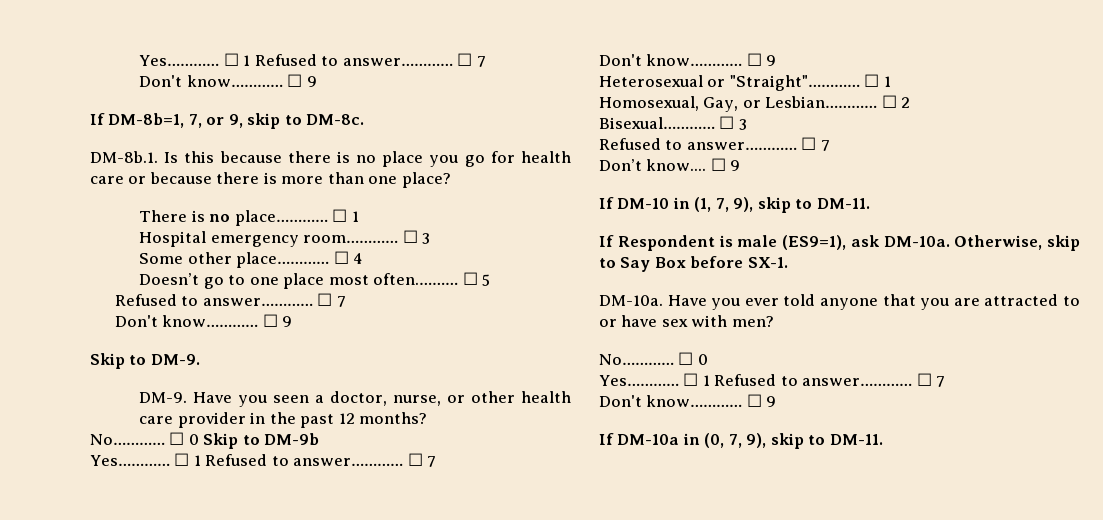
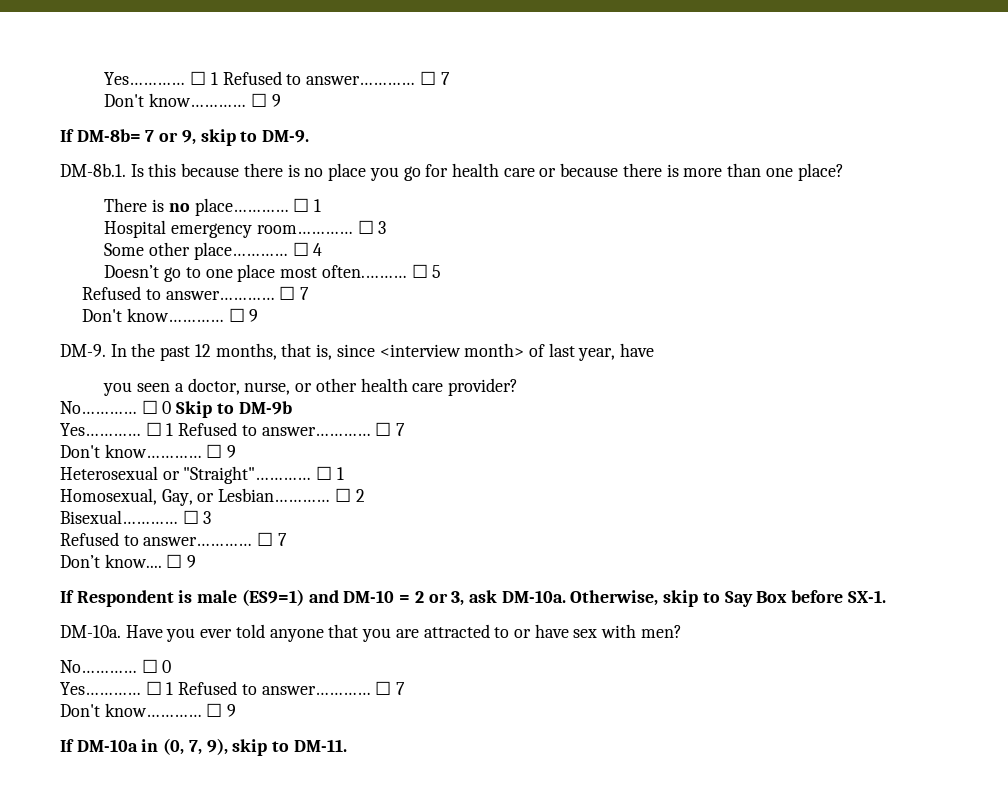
- If DM-8b=1, 7, or 9, skip to DM-8c.
+ If DM-8b= 7 or 9, skip to DM-9.
- Skip to DM-9.
- DM-9. Have you seen a doctor, nurse, or other health care provider in the past 12 months?
+ DM-9. In the past 12 months, that is, since <interview month> of last year, have
+ you seen a doctor, nurse, or other health care provider?
- If DM-10 in (1, 7, 9), skip to DM-11.
- If Respondent is male (ES9=1), ask DM-10a.
+ If Respondent is male (ES9=1) and DM-10 = 2 or 3, ask DM-10a.

